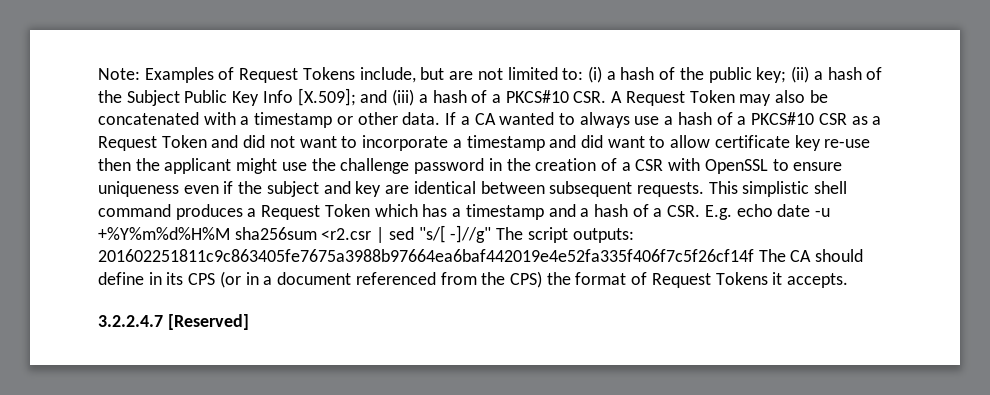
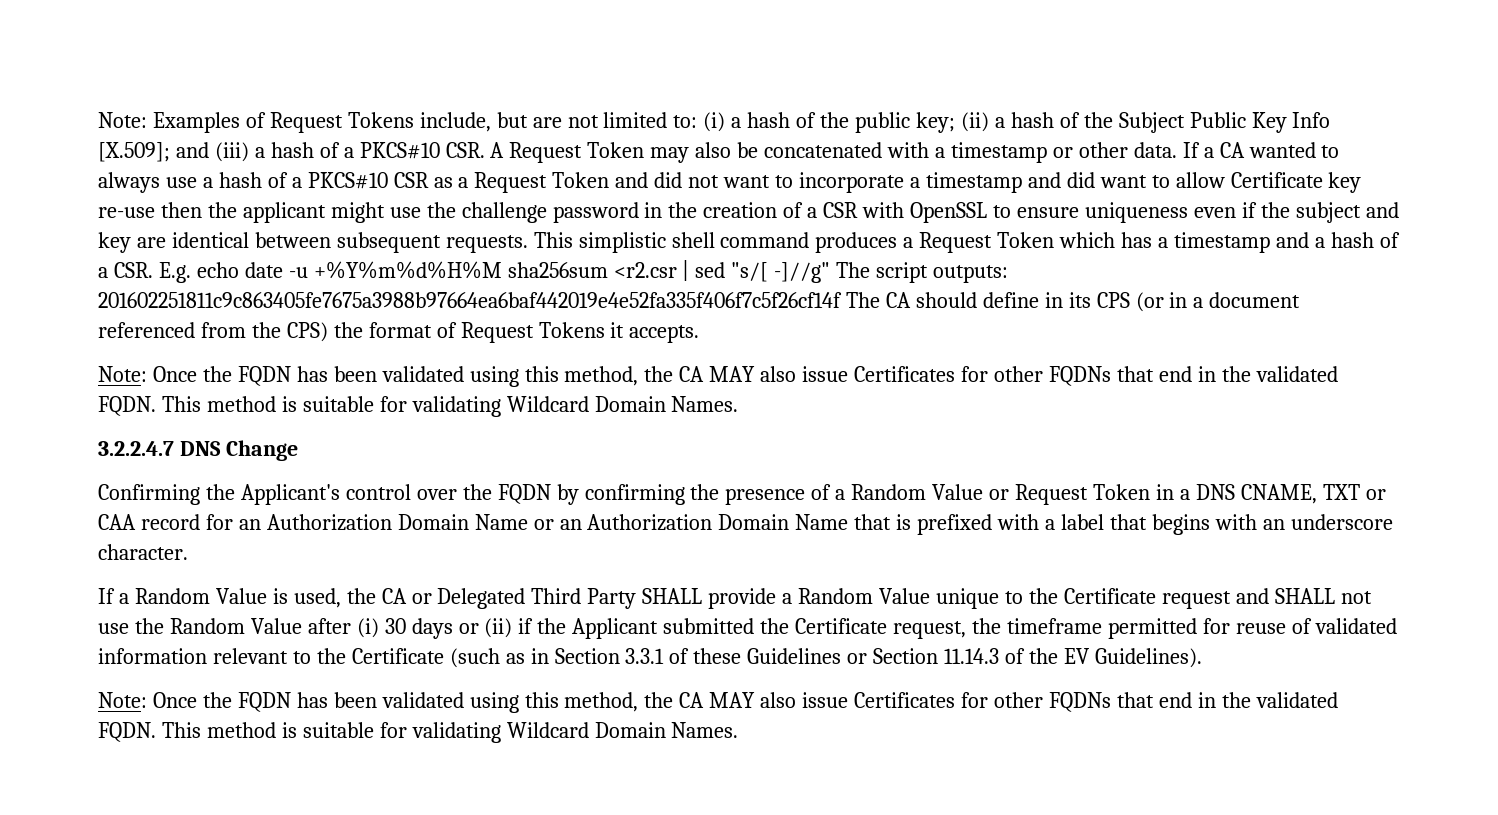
- If a CA wanted to always use a hash of a PKCS#10 CSR as a Request Token and did not want to incorporate a timestamp and did want to allow certificate key re-use then the applicant might use the challenge password in the creation of a CSR with OpenSSL to ensure uniqueness even if the subject and key are identical between subsequent requests.
+ If a CA wanted to always use a hash of a PKCS#10 CSR as a Request Token and did not want to incorporate a timestamp and did want to allow Certificate key re-use then the applicant might use the challenge password in the creation of a CSR with OpenSSL to ensure uniqueness even if the subject and key are identical between subsequent requests.
  This simplistic shell command produces a Request Token which has a timestamp and a hash of a CSR. E.g. echo date -u +%Y%m%d%H%M sha256sum <r2.csr | sed "s/[ -]//g" The script outputs: 201602251811c9c863405fe7675a3988b97664ea6baf442019e4e52fa335f406f7c5f26cf14f The CA should define in its CPS (or in a document referenced from the CPS) the format of Request Tokens it accepts.
- 3.2.2.4.7 [Reserved]
+ Note: Once the FQDN has been validated using this method, the CA MAY also issue Certificates for other FQDNs that end in the validated FQDN. This method is suitable for validating Wildcard Domain Names.
+ 3.2.2.4.7 DNS Change
+ Confirming the Applicant's control over the FQDN by confirming the presence of a Random Value or Request Token in a DNS CNAME, TXT or CAA record for an Authorization Domain Name or an Authorization Domain Name that is prefixed with a label that begins with an underscore character.
+ If a Random Value is used, the CA or Delegated Third Party SHALL provide a Random Value unique to the Certificate request and SHALL not use the Random Value after (i) 30 days or (ii) if the Applicant submitted the Certificate request, the timeframe permitted for reuse of validated information relevant to the Certificate (such as in Section 3.3.1 of these Guidelines or Section 11.14.3 of the EV Guidelines).
+ Note: Once the FQDN has been validated using this method, the CA MAY also issue Certificates for other FQDNs that end in the validated FQDN. This method is suitable for validating Wildcard Domain Names.

